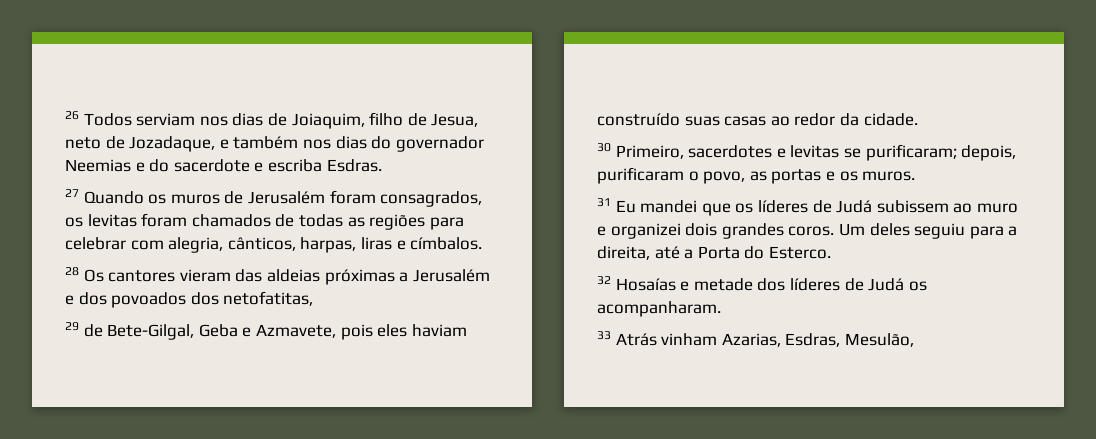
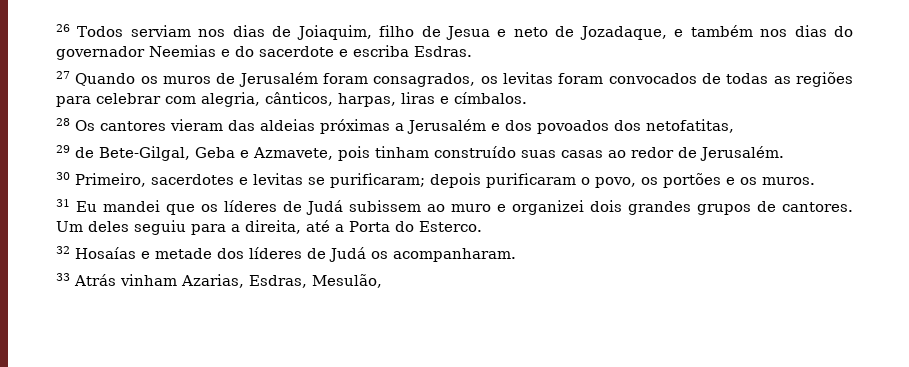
- 26 Todos serviam nos dias de Joiaquim, filho de Jesua, neto de Jozadaque, e também nos dias do governador Neemias e do sacerdote e escriba Esdras.
+ 26 Todos serviam nos dias de Joiaquim, filho de Jesua e neto de Jozadaque, e também nos dias do governador Neemias e do sacerdote e escriba Esdras.
- 27 Quando os muros de Jerusalém foram consagrados, os levitas foram chamados de todas as regiões para celebrar com alegria, cânticos, harpas, liras e címbalos.
+ 27 Quando os muros de Jerusalém foram consagrados, os levitas foram convocados de todas as regiões para celebrar com alegria, cânticos, harpas, liras e címbalos.
- 29 de Bete-Gilgal, Geba e Azmavete, pois eles haviam construído suas casas ao redor da cidade.
+ 29 de Bete-Gilgal, Geba e Azmavete, pois tinham construído suas casas ao redor de Jerusalém.
- 30 Primeiro, sacerdotes e levitas se purificaram; depois, purificaram o povo, as portas e os muros.
+ 30 Primeiro, sacerdotes e levitas se purificaram; depois purificaram o povo, os portões e os muros.
- 31 Eu mandei que os líderes de Judá subissem ao muro e organizei dois grandes coros.
+ 31 Eu mandei que os líderes de Judá subissem ao muro e organizei dois grandes grupos de cantores.

